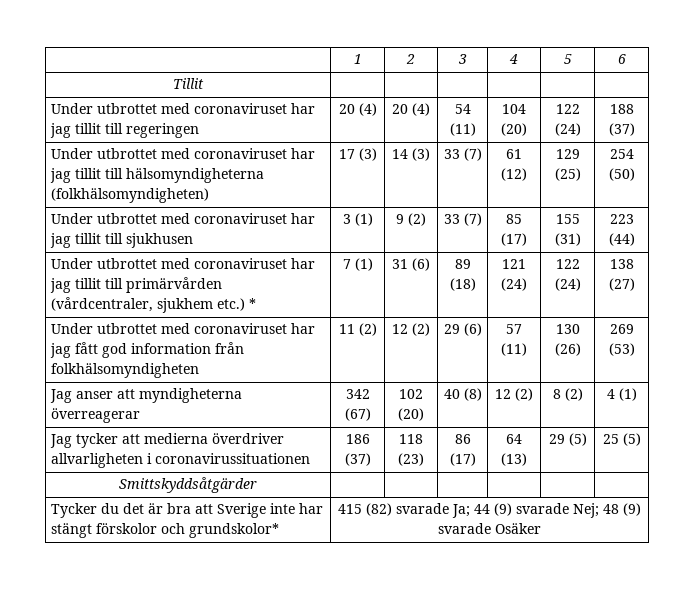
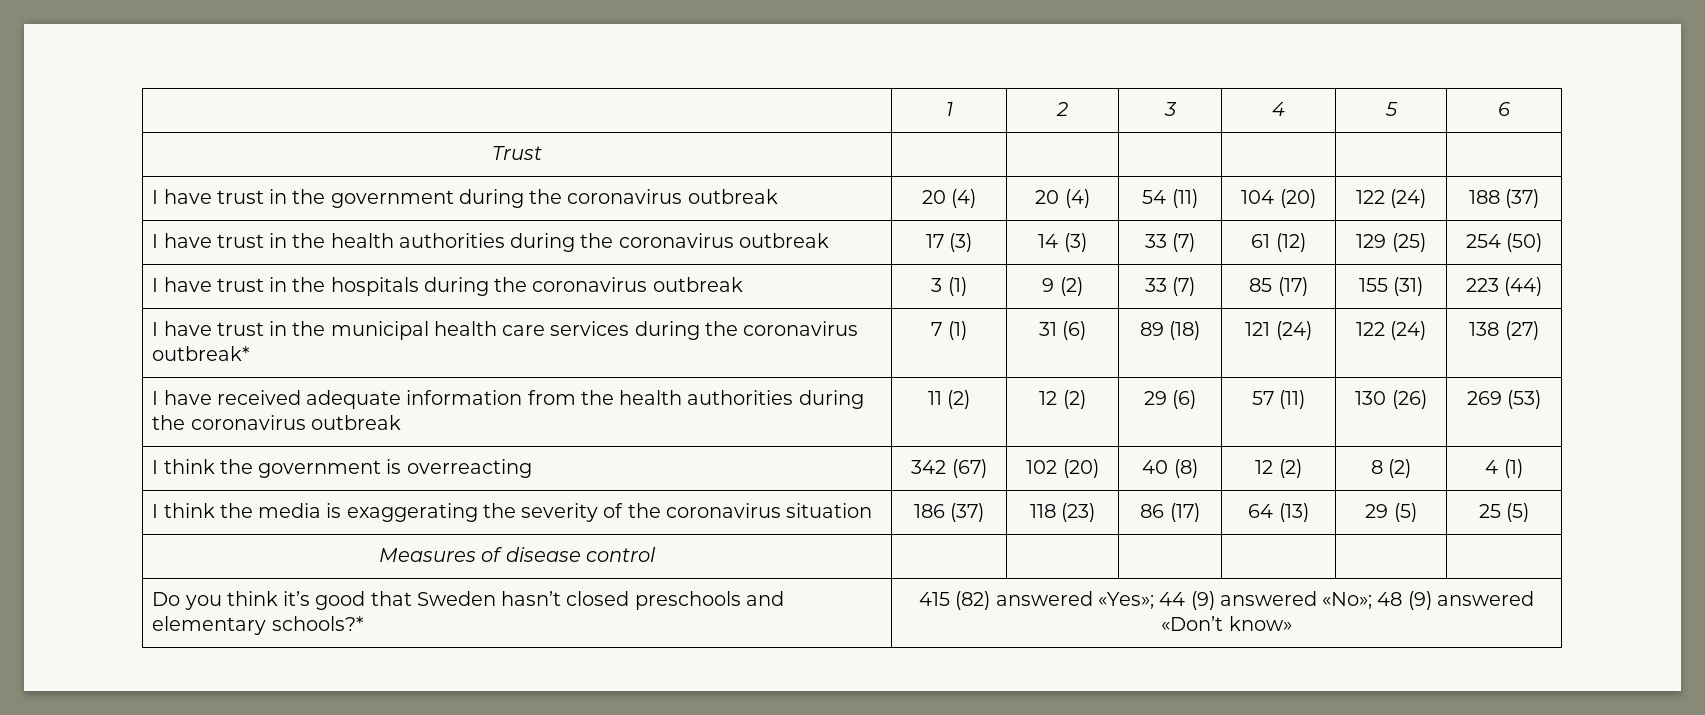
- Tillit | | | | | |
- Under utbrottet med coronaviruset har jag tillit till regeringen | 20 (4) | 20 (4) | 54 (11) | 104 (20) | 122 (24) | 188 (37)
+ Trust | | | | | |
+ I have trust in the government during the coronavirus outbreak | 20 (4) | 20 (4) | 54 (11) | 104 (20) | 122 (24) | 188 (37)
- Under utbrottet med coronaviruset har jag tillit till hälsomyndigheterna (folkhälsomyndigheten) | 17 (3) | 14 (3) | 33 (7) | 61 (12) | 129 (25) | 254 (50)
+ I have trust in the health authorities during the coronavirus outbreak | 17 (3) | 14 (3) | 33 (7) | 61 (12) | 129 (25) | 254 (50)
- Under utbrottet med coronaviruset har jag tillit till sjukhusen | 3 (1) | 9 (2) | 33 (7) | 85 (17) | 155 (31) | 223 (44)
+ I have trust in the hospitals during the coronavirus outbreak | 3 (1) | 9 (2) | 33 (7) | 85 (17) | 155 (31) | 223 (44)
- Under utbrottet med coronaviruset har jag tillit till primärvården (vårdcentraler, sjukhem etc.) * | 7 (1) | 31 (6) | 89 (18) | 121 (24) | 122 (24) | 138 (27)
+ I have trust in the municipal health care services during the coronavirus outbreak* | 7 (1) | 31 (6) | 89 (18) | 121 (24) | 122 (24) | 138 (27)
- Under utbrottet med coronaviruset har jag fått god information från folkhälsomyndigheten | 11 (2) | 12 (2) | 29 (6) | 57 (11) | 130 (26) | 269 (53)
+ I have received adequate information from the health authorities during the coronavirus outbreak | 11 (2) | 12 (2) | 29 (6) | 57 (11) | 130 (26) | 269 (53)
- Jag anser att myndigheterna överreagerar | 342 (67) | 102 (20) | 40 (8) | 12 (2) | 8 (2) | 4 (1)
+ I think the government is overreacting | 342 (67) | 102 (20) | 40 (8) | 12 (2) | 8 (2) | 4 (1)
- Jag tycker att medierna överdriver allvarligheten i coronavirussituationen | 186 (37) | 118 (23) | 86 (17) | 64 (13) | 29 (5) | 25 (5)
+ I think the media is exaggerating the severity of the coronavirus situation | 186 (37) | 118 (23) | 86 (17) | 64 (13) | 29 (5) | 25 (5)
- Smittskyddsåtgärder | | | | | |
- Tycker du det är bra att Sverige inte har stängt förskolor och grundskolor* | 415 (82) svarade Ja; 44 (9) svarade Nej; 48 (9) svarade Osäker
+ Measures of disease control | | | | | |
+ Do you think it’s good that Sweden hasn’t closed preschools and elementary schools?* | 415 (82) answered «Yes»; 44 (9) answered «No»; 48 (9) answered «Don’t know»

